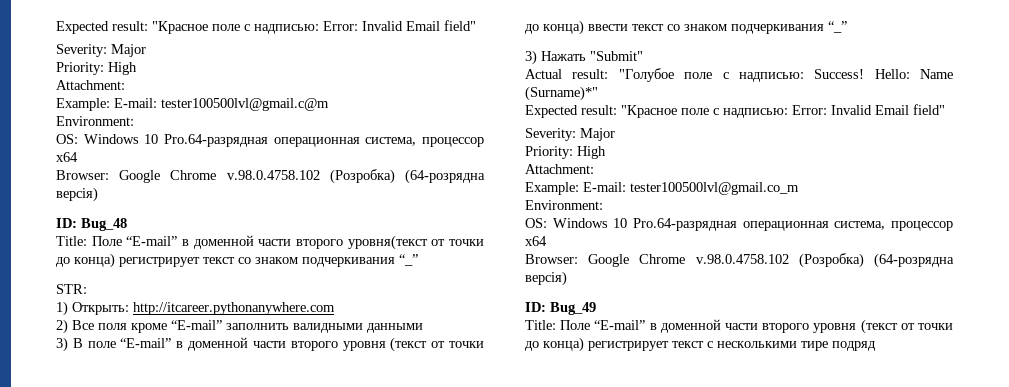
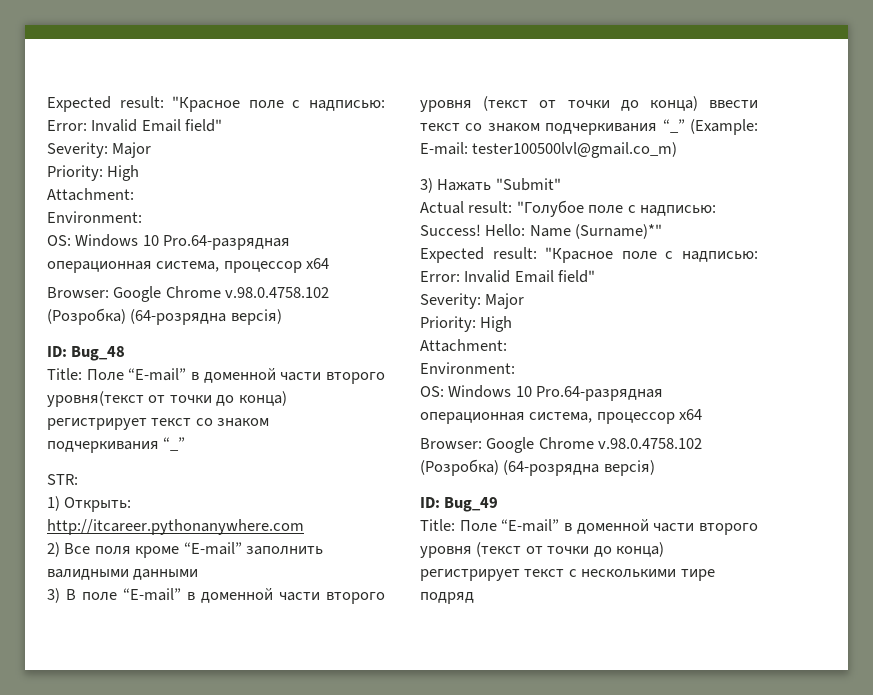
- Example: E-mail: tester100500lvl@gmail.c@m
- 3) В поле “E-mail” в доменной части второго уровня (текст от точки до конца) ввести текст со знаком подчеркивания “_”
+ 3) В поле “E-mail” в доменной части второго уровня (текст от точки до конца) ввести текст со знаком подчеркивания “_” (Example: E-mail: tester100500lvl@gmail.co_m)
- Example: E-mail: tester100500lvl@gmail.co_m

